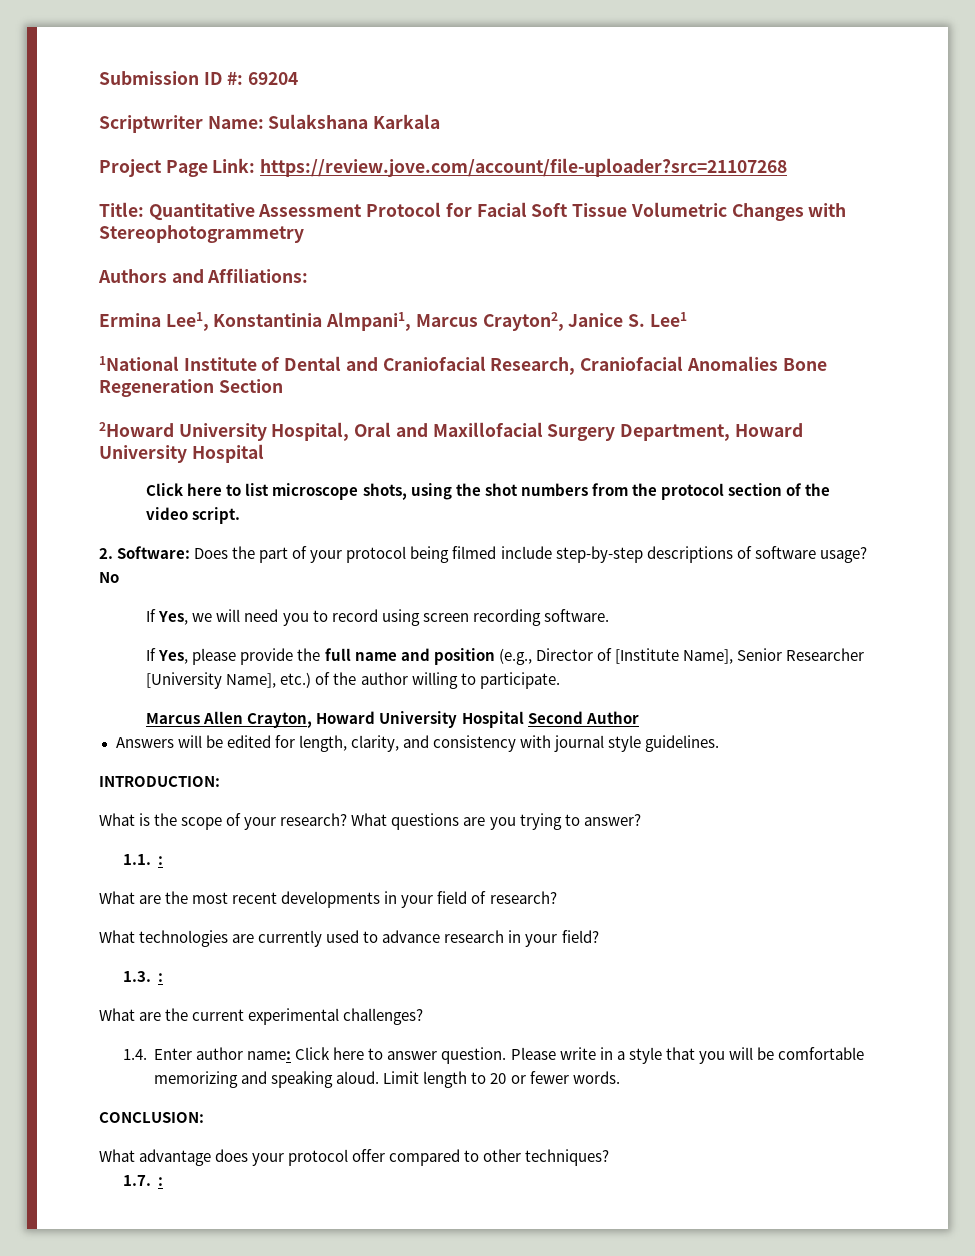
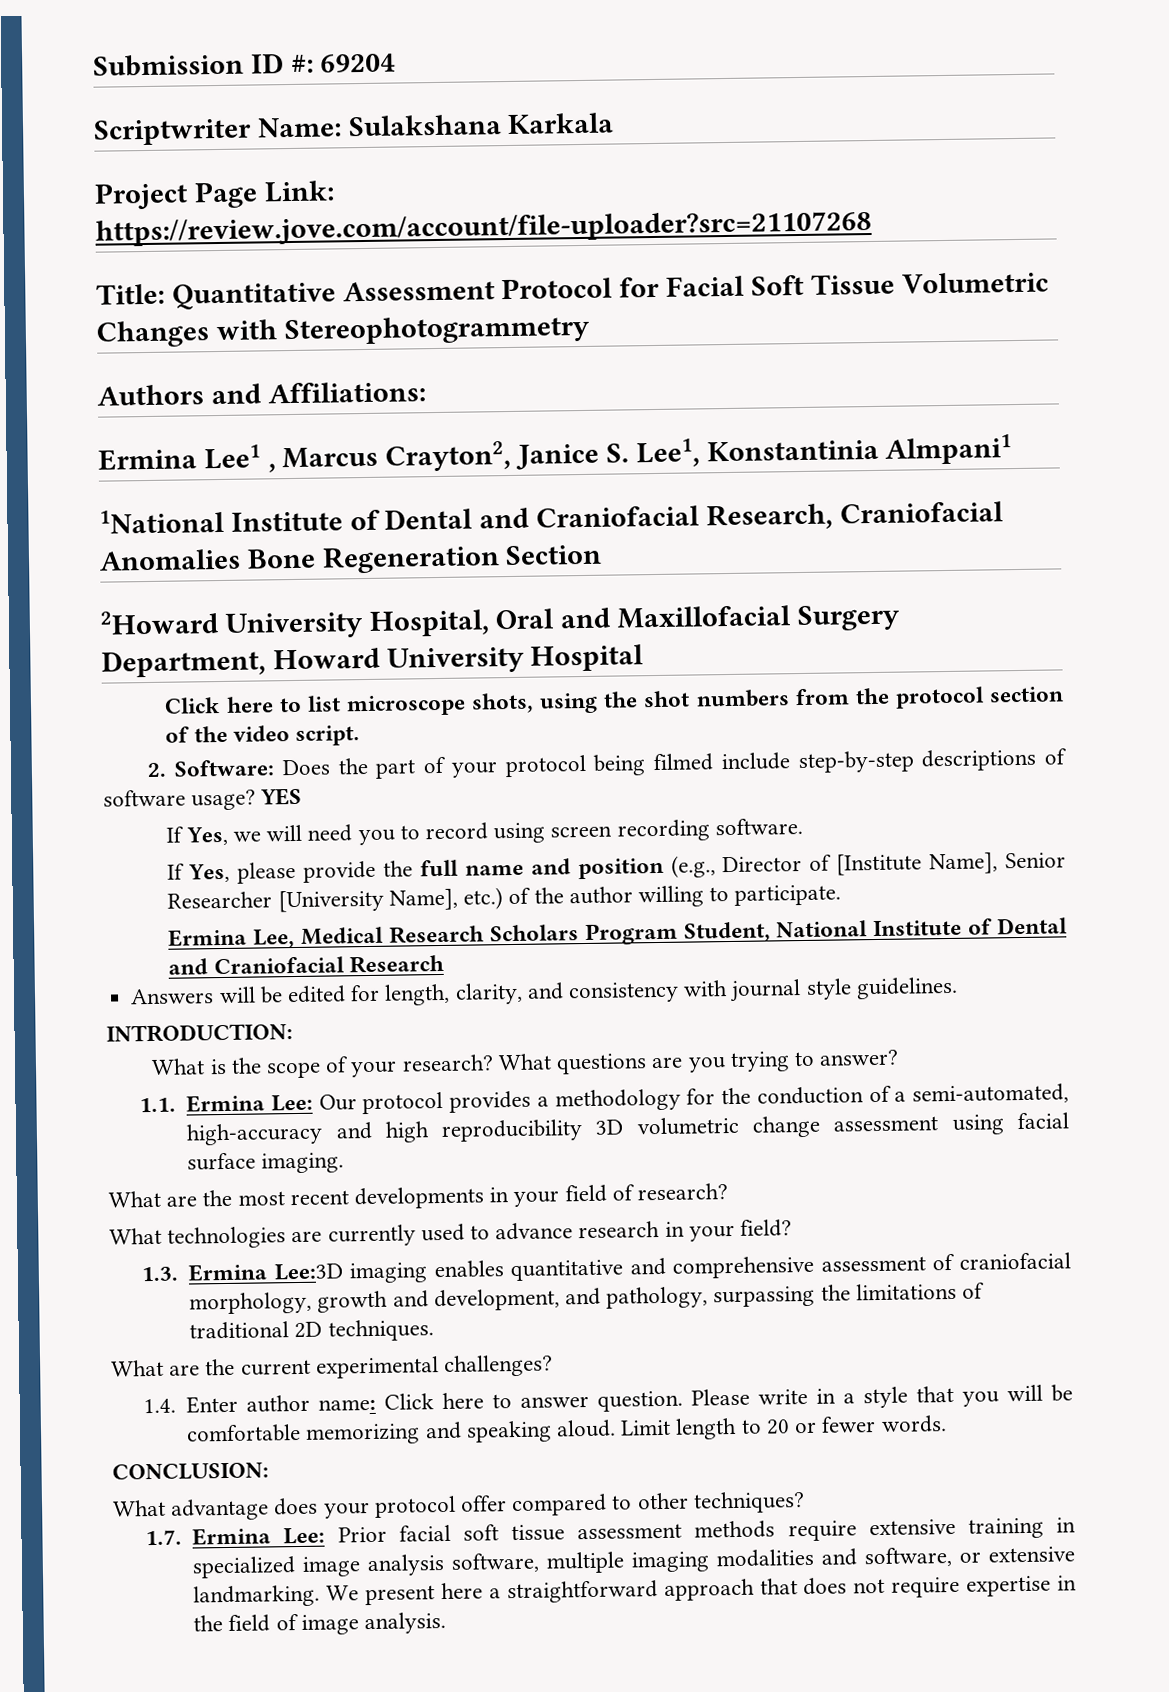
- Ermina Lee1, Konstantinia Almpani1, Marcus Crayton2, Janice S. Lee1
+ Ermina Lee1 , Marcus Crayton2, Janice S. Lee1, Konstantinia Almpani1
- No
+ YES
- Marcus Allen Crayton, Howard University Hospital Second Author
+ Ermina Lee, Medical Research Scholars Program Student, National Institute of Dental and Craniofacial Research
- 1.1. :
+ 1.1. Ermina Lee: Our protocol provides a methodology for the conduction of a semi-automated, high-accuracy and high reproducibility 3D volumetric change assessment using facial surface imaging.
- 1.3. :
+ 1.3. Ermina Lee:3D imaging enables quantitative and comprehensive assessment of craniofacial morphology, growth and development, and pathology, surpassing the limitations of traditional 2D techniques.
- 1.7. :
+ 1.7. Ermina Lee: Prior facial soft tissue assessment methods require extensive training in specialized image analysis software, multiple imaging modalities and software, or extensive landmarking. We present here a straightforward approach that does not require expertise in the field of image analysis.

